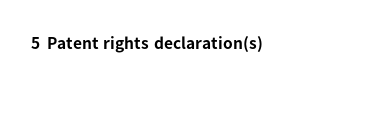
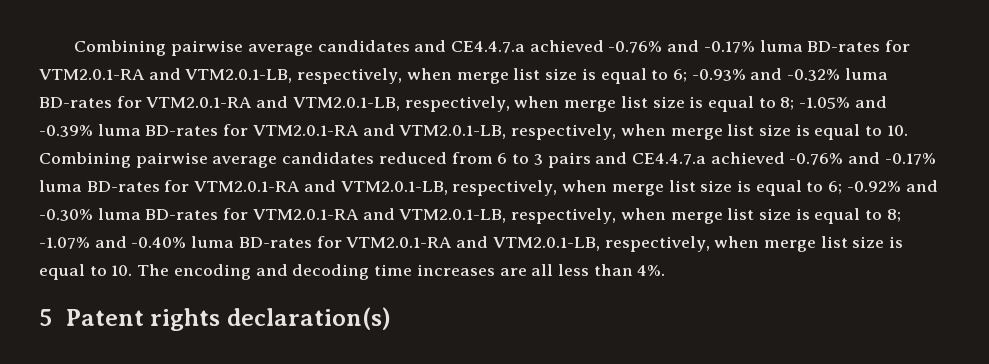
+ Combining pairwise average candidates and CE4.4.7.a achieved -0.76% and -0.17% luma BD-rates for VTM2.0.1-RA and VTM2.0.1-LB, respectively, when merge list size is equal to 6; -0.93% and -0.32% luma BD-rates for VTM2.0.1-RA and VTM2.0.1-LB, respectively, when merge list size is equal to 8; -1.05% and -0.39% luma BD-rates for VTM2.0.1-RA and VTM2.0.1-LB, respectively, when merge list size is equal to 10. Combining pairwise average candidates reduced from 6 to 3 pairs and CE4.4.7.a achieved -0.76% and -0.17% luma BD-rates for VTM2.0.1-RA and VTM2.0.1-LB, respectively, when merge list size is equal to 6; -0.92% and -0.30% luma BD-rates for VTM2.0.1-RA and VTM2.0.1-LB, respectively, when merge list size is equal to 8; -1.07% and -0.40% luma BD-rates for VTM2.0.1-RA and VTM2.0.1-LB, respectively, when merge list size is equal to 10. The encoding and decoding time increases are all less than 4%.

